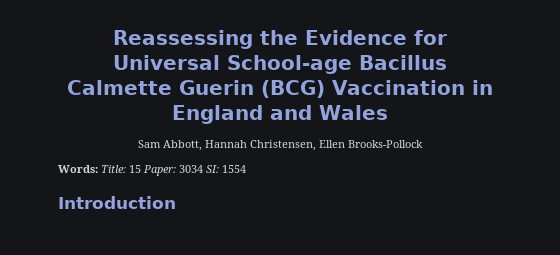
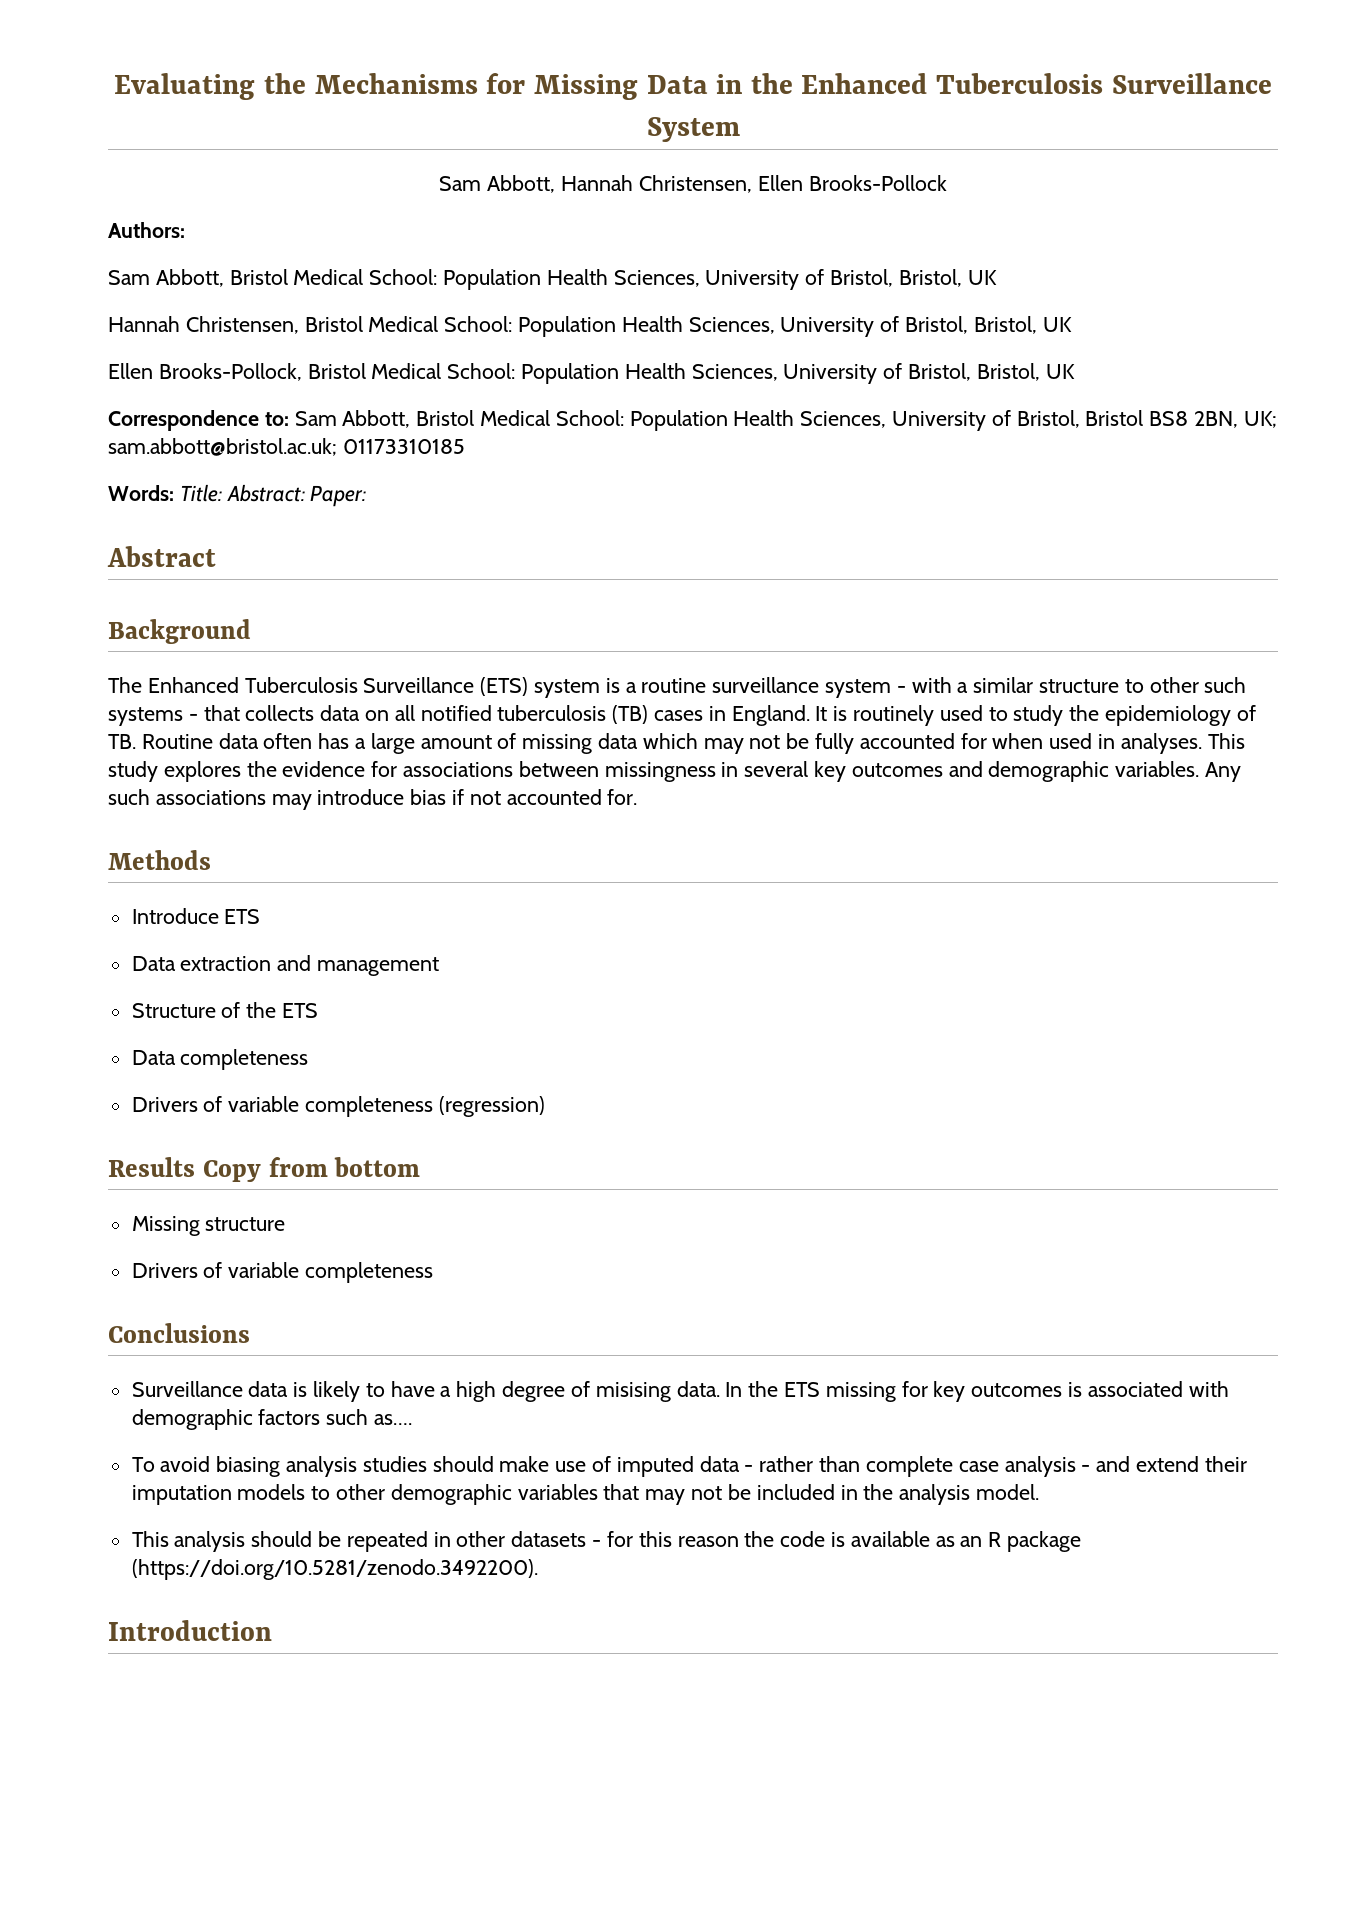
- Reassessing the Evidence for Universal School-age Bacillus Calmette Guerin (BCG) Vaccination in England and Wales
+ Evaluating the Mechanisms for Missing Data in the Enhanced Tuberculosis Surveillance System
+ Authors:
+ Sam Abbott, Bristol Medical School: Population Health Sciences, University of Bristol, Bristol, UK
+ Hannah Christensen, Bristol Medical School: Population Health Sciences, University of Bristol, Bristol, UK
+ Ellen Brooks-Pollock, Bristol Medical School: Population Health Sciences, University of Bristol, Bristol, UK
+ Correspondence to: Sam Abbott, Bristol Medical School: Population Health Sciences, University of Bristol, Bristol BS8 2BN, UK; sam.abbott@bristol.ac.uk; 01173310185
- Words: Title: 15 Paper: 3034 SI: 1554
+ Words: Title: Abstract: Paper:
+ Abstract
+ Background
+ The Enhanced Tuberculosis Surveillance (ETS) system is a routine surveillance system - with a similar structure to other such systems - that collects data on all notified tuberculosis (TB) cases in England. It is routinely used to study the epidemiology of TB. Routine data often has a large amount of missing data which may not be fully accounted for when used in analyses. This study explores the evidence for associations between missingness in several key outcomes and demographic variables. Any such associations may introduce bias if not accounted for.
+ Methods
+ Introduce ETS
+ Data extraction and management
+ Structure of the ETS
+ Data completeness
+ Drivers of variable completeness (regression)
+ Results Copy from bottom
+ Missing structure
+ Drivers of variable completeness
+ Conclusions
+ Surveillance data is likely to have a high degree of misising data. In the ETS missing for key outcomes is associated with demographic factors such as….
+ To avoid biasing analysis studies should make use of imputed data - rather than complete case analysis - and extend their imputation models to other demographic variables that may not be included in the analysis model.
+ This analysis should be repeated in other datasets - for this reason the code is available as an R package (https://doi.org/10.5281/zenodo.3492200).

